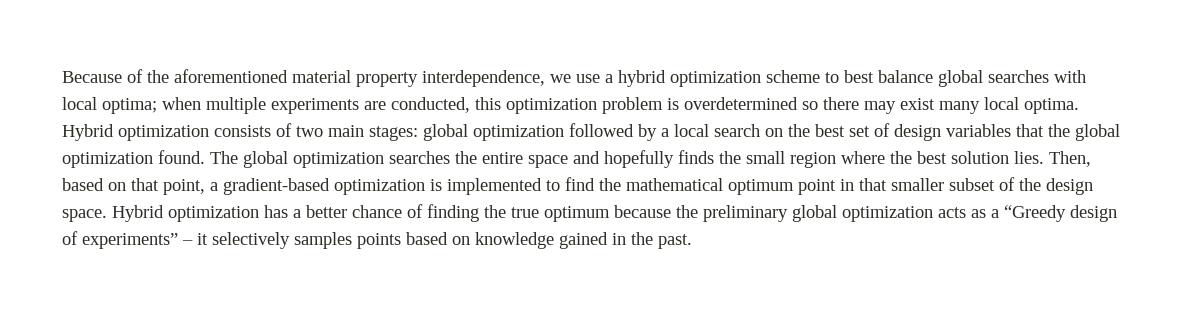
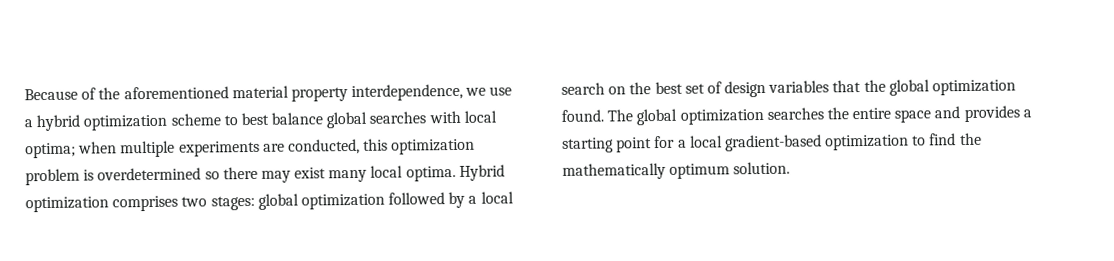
- Hybrid optimization consists of two main stages: global optimization followed by a local search on the best set of design variables that the global optimization found.
+ Hybrid optimization comprises two stages: global optimization followed by a local search on the best set of design variables that the global optimization found.
- The global optimization searches the entire space and hopefully finds the small region where the best solution lies. Then, based on that point, a gradient-based optimization is implemented to find the mathematical optimum point in that smaller subset of the design space. Hybrid optimization has a better chance of finding the true optimum because the preliminary global optimization acts as a “Greedy design of experiments” – it selectively samples points based on knowledge gained in the past.
+ The global optimization searches the entire space and provides a starting point for a local gradient-based optimization to find the mathematically optimum solution.

